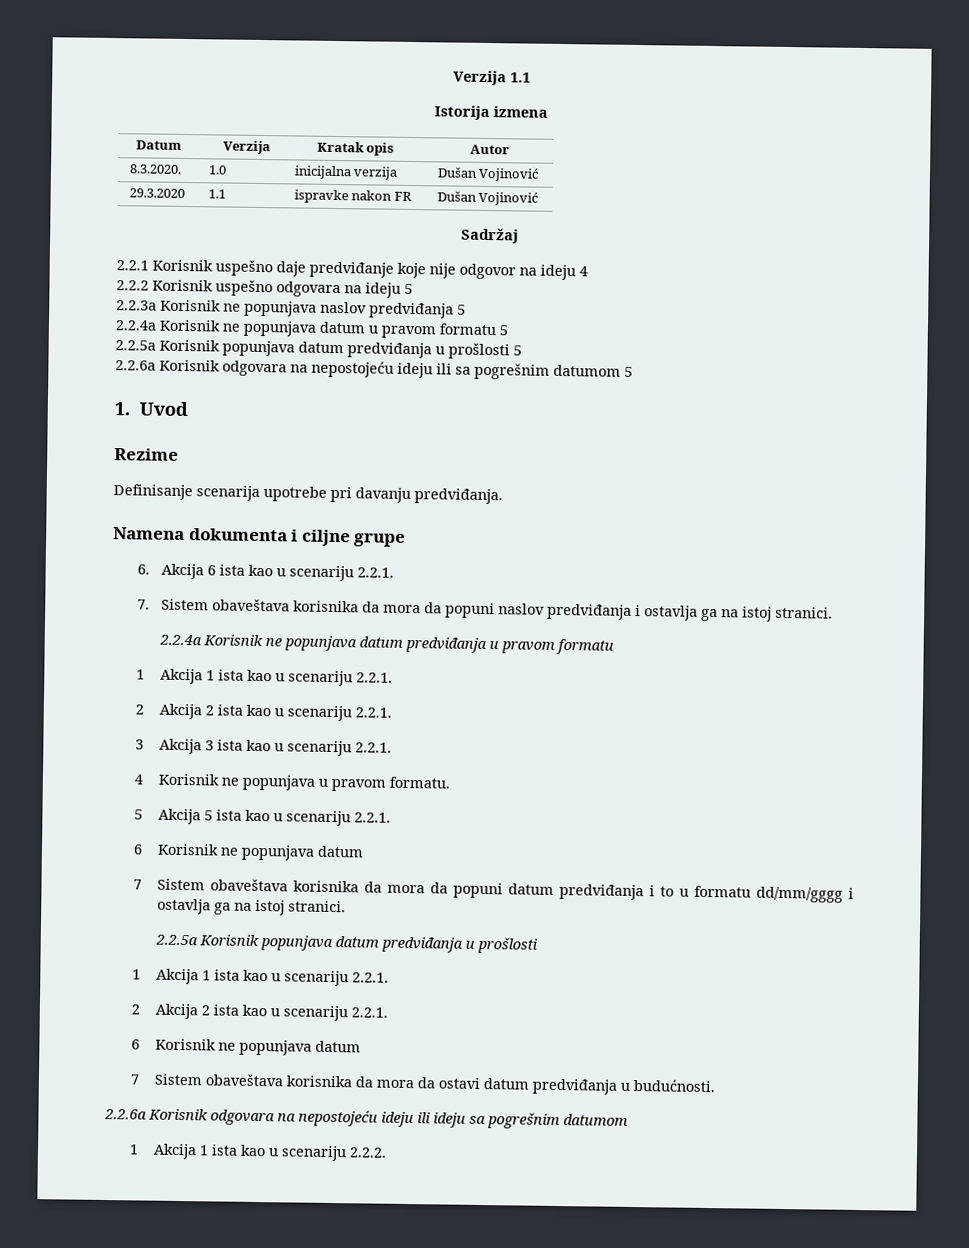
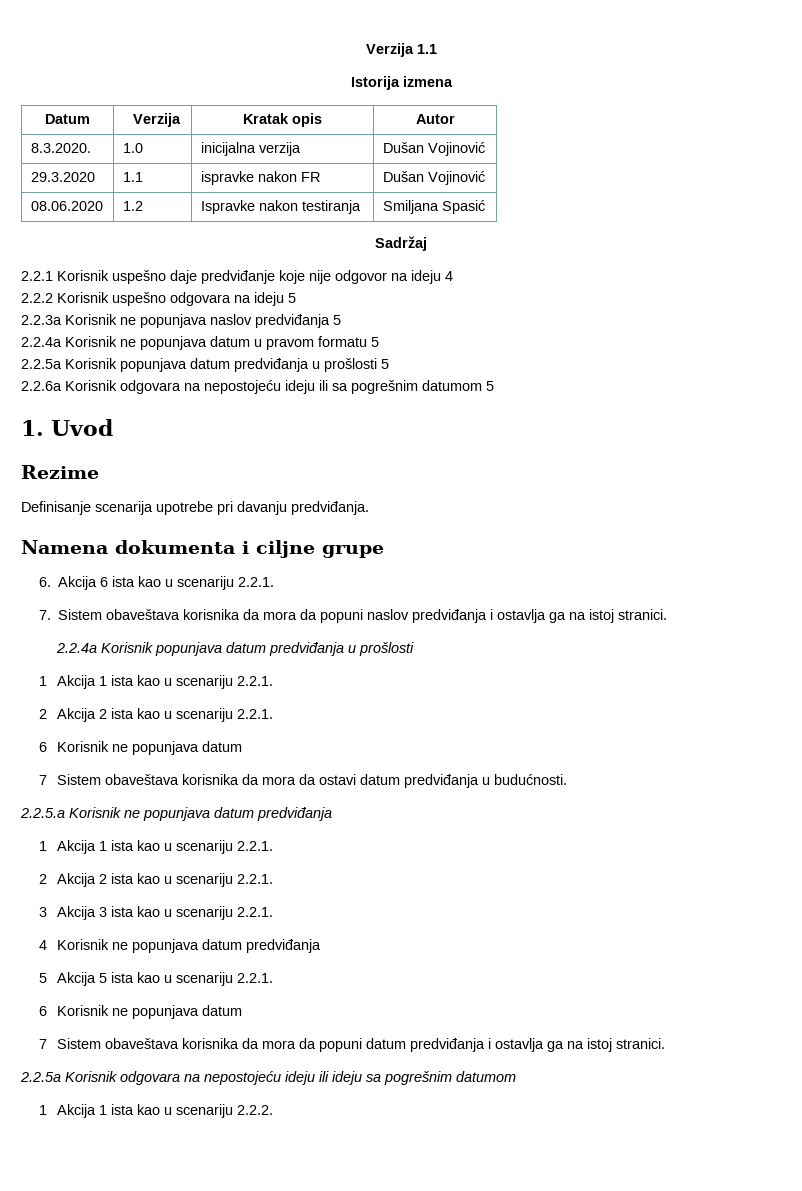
+ 08.06.2020 | 1.2 | Ispravke nakon testiranja | Smiljana Spasić
- 2.2.4a Korisnik ne popunjava datum predviđanja u pravom formatu
- 1 Akcija 1 ista kao u scenariju 2.2.1.
- 2 Akcija 2 ista kao u scenariju 2.2.1.
- 3 Akcija 3 ista kao u scenariju 2.2.1.
- 4 Korisnik ne popunjava u pravom formatu.
- 5 Akcija 5 ista kao u scenariju 2.2.1.
- 6 Korisnik ne popunjava datum
- 7 Sistem obaveštava korisnika da mora da popuni datum predviđanja i to u formatu dd/mm/gggg i ostavlja ga na istoj stranici.
- 2.2.5a Korisnik popunjava datum predviđanja u prošlosti
+ 2.2.4a Korisnik popunjava datum predviđanja u prošlosti
- 2.2.6a Korisnik odgovara na nepostojeću ideju ili ideju sa pogrešnim datumom
+ 2.2.5.a Korisnik ne popunjava datum predviđanja
+ 1 Akcija 1 ista kao u scenariju 2.2.1.
+ 2 Akcija 2 ista kao u scenariju 2.2.1.
+ 3 Akcija 3 ista kao u scenariju 2.2.1.
+ 4 Korisnik ne popunjava datum predviđanja
+ 5 Akcija 5 ista kao u scenariju 2.2.1.
+ 6 Korisnik ne popunjava datum
+ 7 Sistem obaveštava korisnika da mora da popuni datum predviđanja i ostavlja ga na istoj stranici.
+ 2.2.5a Korisnik odgovara na nepostojeću ideju ili ideju sa pogrešnim datumom

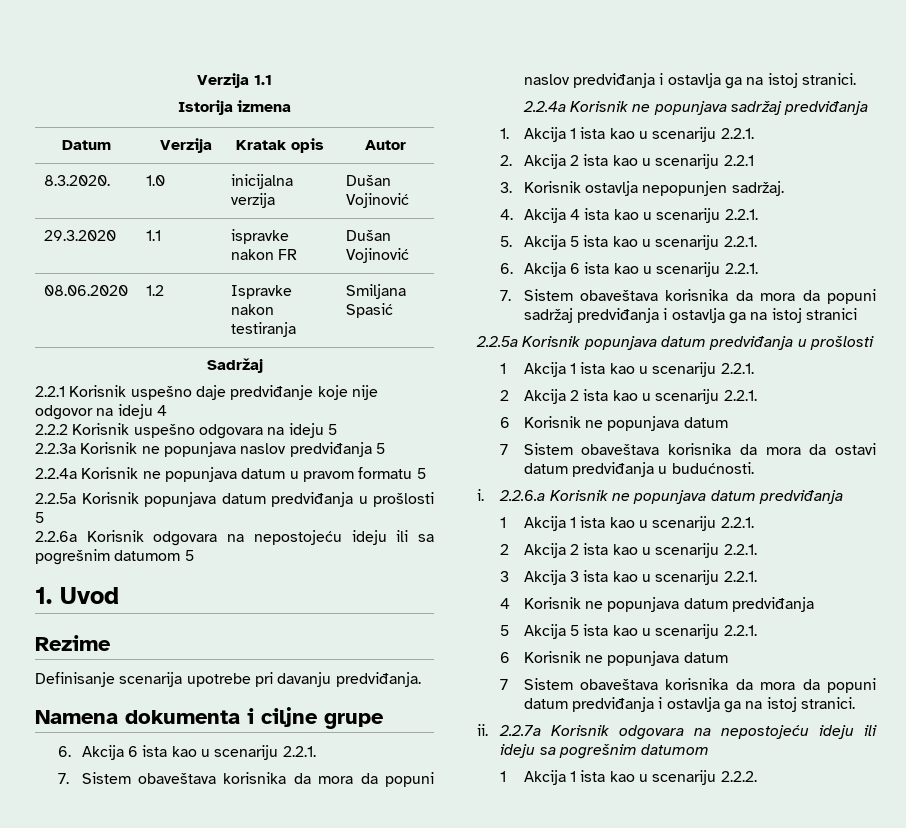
- 2.2.4a Korisnik popunjava datum predviđanja u prošlosti
+ 2.2.4a Korisnik ne popunjava sadržaj predviđanja
+ 1. Akcija 1 ista kao u scenariju 2.2.1.
+ 2. Akcija 2 ista kao u scenariju 2.2.1
+ 3. Korisnik ostavlja nepopunjen sadržaj.
+ 4. Akcija 4 ista kao u scenariju 2.2.1.
+ 5. Akcija 5 ista kao u scenariju 2.2.1.
+ 6. Akcija 6 ista kao u scenariju 2.2.1.
+ 7. Sistem obaveštava korisnika da mora da popuni sadržaj predviđanja i ostavlja ga na istoj stranici
+ 2.2.5a Korisnik popunjava datum predviđanja u prošlosti
- 2.2.5.a Korisnik ne popunjava datum predviđanja
+ i. 2.2.6.a Korisnik ne popunjava datum predviđanja
- 2.2.5a Korisnik odgovara na nepostojeću ideju ili ideju sa pogrešnim datumom
+ ii. 2.2.7a Korisnik odgovara na nepostojeću ideju ili ideju sa pogrešnim datumom

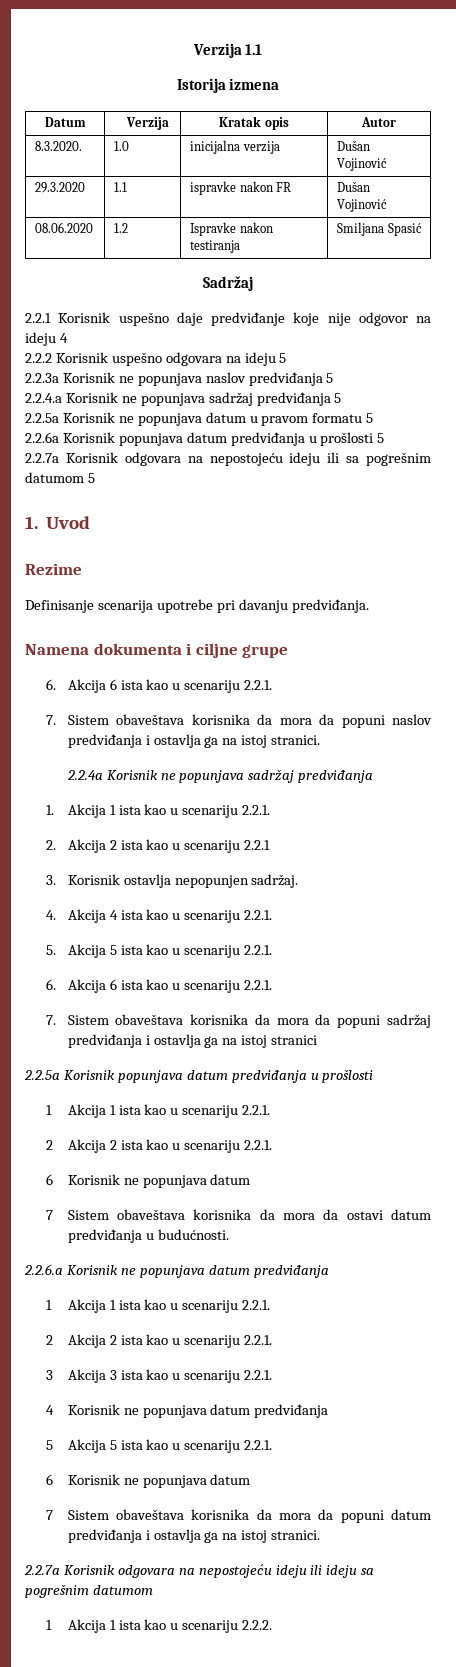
- 2.2.4a Korisnik ne popunjava datum u pravom formatu 5
+ 2.2.4.a Korisnik ne popunjava sadržaj predviđanja 5
+ 2.2.5a Korisnik ne popunjava datum u pravom formatu 5
- 2.2.5a Korisnik popunjava datum predviđanja u prošlosti 5
+ 2.2.6a Korisnik popunjava datum predviđanja u prošlosti 5
- 2.2.6a Korisnik odgovara na nepostojeću ideju ili sa pogrešnim datumom 5
+ 2.2.7a Korisnik odgovara na nepostojeću ideju ili sa pogrešnim datumom 5
- i.
- ii.

